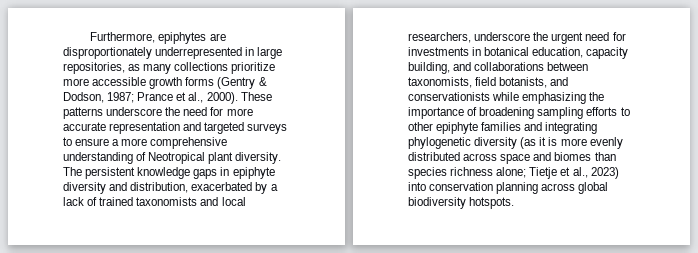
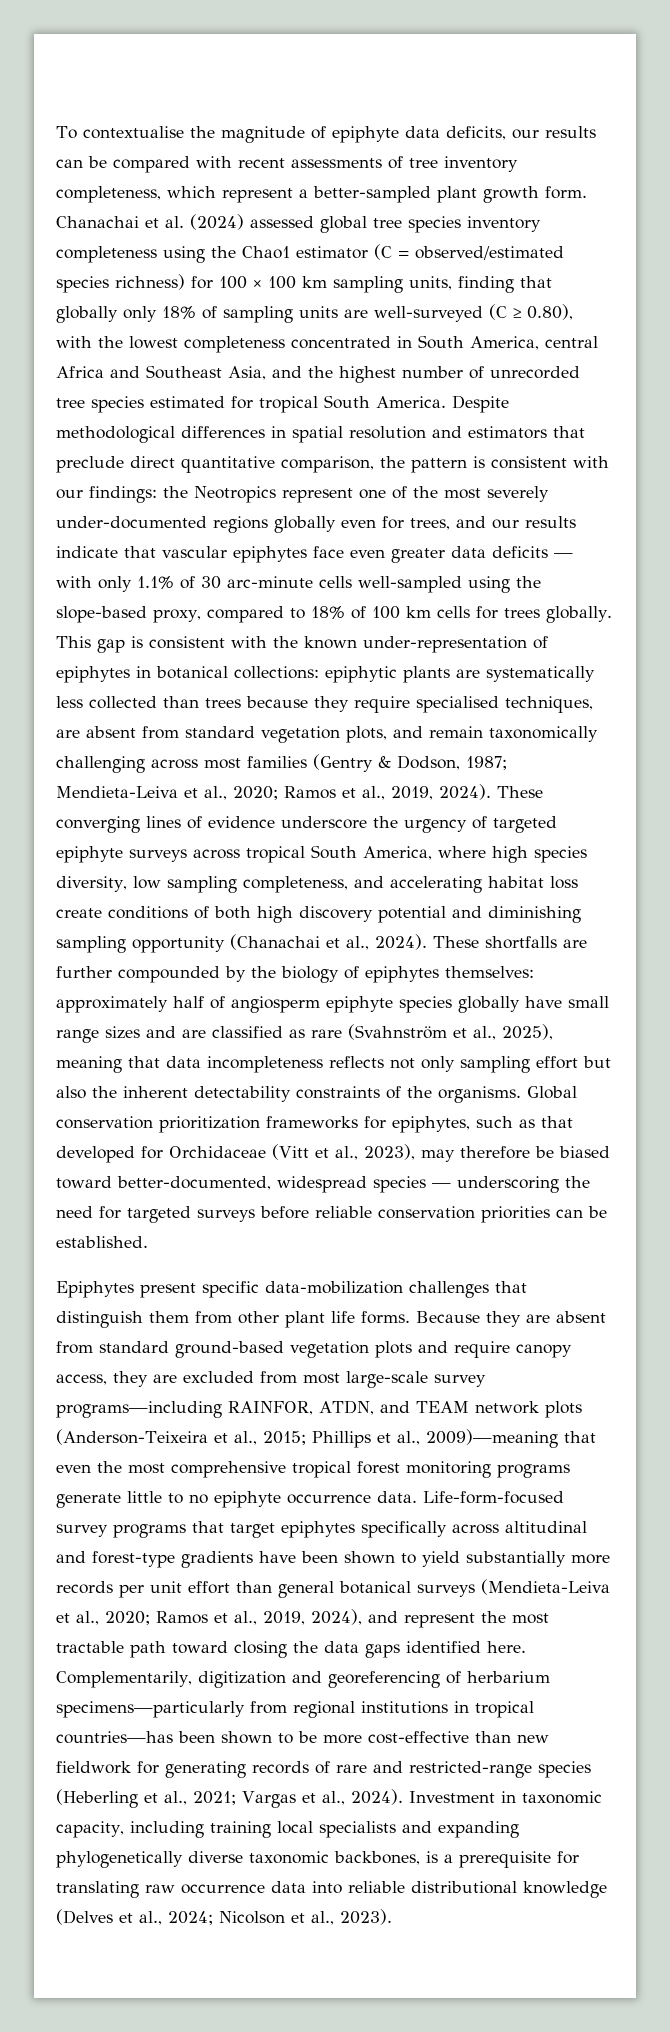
- Furthermore, epiphytes are disproportionately underrepresented in large repositories, as many collections prioritize more accessible growth forms (Gentry & Dodson, 1987; Prance et al., 2000). These patterns underscore the need for more accurate representation and targeted surveys to ensure a more comprehensive understanding of Neotropical plant diversity. The persistent knowledge gaps in epiphyte diversity and distribution, exacerbated by a lack of trained taxonomists and local researchers, underscore the urgent need for investments in botanical education, capacity building, and collaborations between taxonomists, field botanists, and conservationists while emphasizing the importance of broadening sampling efforts to other epiphyte families and integrating phylogenetic diversity (as it is more evenly distributed across space and biomes than species richness alone; Tietje et al., 2023) into conservation planning across global biodiversity hotspots.
+ To contextualise the magnitude of epiphyte data deficits, our results can be compared with recent assessments of tree inventory completeness, which represent a better-sampled plant growth form. Chanachai et al. (2024) assessed global tree species inventory completeness using the Chao1 estimator (C = observed/estimated species richness) for 100 × 100 km sampling units, finding that globally only 18% of sampling units are well-surveyed (C ≥ 0.80), with the lowest completeness concentrated in South America, central Africa and Southeast Asia, and the highest number of unrecorded tree species estimated for tropical South America. Despite methodological differences in spatial resolution and estimators that preclude direct quantitative comparison, the pattern is consistent with our findings: the Neotropics represent one of the most severely under-documented regions globally even for trees, and our results indicate that vascular epiphytes face even greater data deficits — with only 1.1% of 30 arc-minute cells well-sampled using the slope-based proxy, compared to 18% of 100 km cells for trees globally. This gap is consistent with the known under-representation of epiphytes in botanical collections: epiphytic plants are systematically less collected than trees because they require specialised techniques, are absent from standard vegetation plots, and remain taxonomically challenging across most families (Gentry & Dodson, 1987; Mendieta-Leiva et al., 2020; Ramos et al., 2019, 2024). These converging lines of evidence underscore the urgency of targeted epiphyte surveys across tropical South America, where high species diversity, low sampling completeness, and accelerating habitat loss create conditions of both high discovery potential and diminishing sampling opportunity (Chanachai et al., 2024). These shortfalls are further compounded by the biology of epiphytes themselves: approximately half of angiosperm epiphyte species globally have small range sizes and are classified as rare (Svahnström et al., 2025), meaning that data incompleteness reflects not only sampling effort but also the inherent detectability constraints of the organisms. Global conservation prioritization frameworks for epiphytes, such as that developed for Orchidaceae (Vitt et al., 2023), may therefore be biased toward better-documented, widespread species — underscoring the need for targeted surveys before reliable conservation priorities can be established.
+ Epiphytes present specific data-mobilization challenges that distinguish them from other plant life forms. Because they are absent from standard ground-based vegetation plots and require canopy access, they are excluded from most large-scale survey programs—including RAINFOR, ATDN, and TEAM network plots (Anderson-Teixeira et al., 2015; Phillips et al., 2009)—meaning that even the most comprehensive tropical forest monitoring programs generate little to no epiphyte occurrence data. Life-form-focused survey programs that target epiphytes specifically across altitudinal and forest-type gradients have been shown to yield substantially more records per unit effort than general botanical surveys (Mendieta-Leiva et al., 2020; Ramos et al., 2019, 2024), and represent the most tractable path toward closing the data gaps identified here. Complementarily, digitization and georeferencing of herbarium specimens—particularly from regional institutions in tropical countries—has been shown to be more cost-effective than new fieldwork for generating records of rare and restricted-range species (Heberling et al., 2021; Vargas et al., 2024). Investment in taxonomic capacity, including training local specialists and expanding phylogenetically diverse taxonomic backbones, is a prerequisite for translating raw occurrence data into reliable distributional knowledge (Delves et al., 2024; Nicolson et al., 2023).

